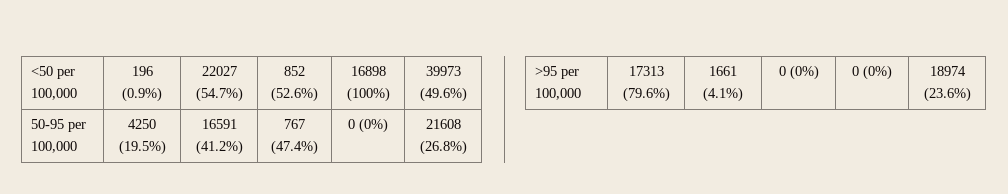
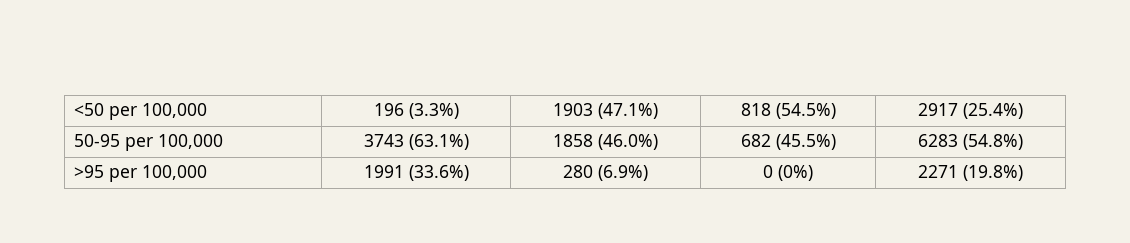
- <50 per 100,000 | 196 (0.9%) | 22027 (54.7%) | 852 (52.6%) | 16898 (100%) | 39973 (49.6%)
- 50-95 per 100,000 | 4250 (19.5%) | 16591 (41.2%) | 767 (47.4%) | 0 (0%) | 21608 (26.8%)
- >95 per 100,000 | 17313 (79.6%) | 1661 (4.1%) | 0 (0%) | 0 (0%) | 18974 (23.6%)
+ <50 per 100,000 | 196 (3.3%) | 1903 (47.1%) | 818 (54.5%) | 2917 (25.4%)
+ 50-95 per 100,000 | 3743 (63.1%) | 1858 (46.0%) | 682 (45.5%) | 6283 (54.8%)
+ >95 per 100,000 | 1991 (33.6%) | 280 (6.9%) | 0 (0%) | 2271 (19.8%)

